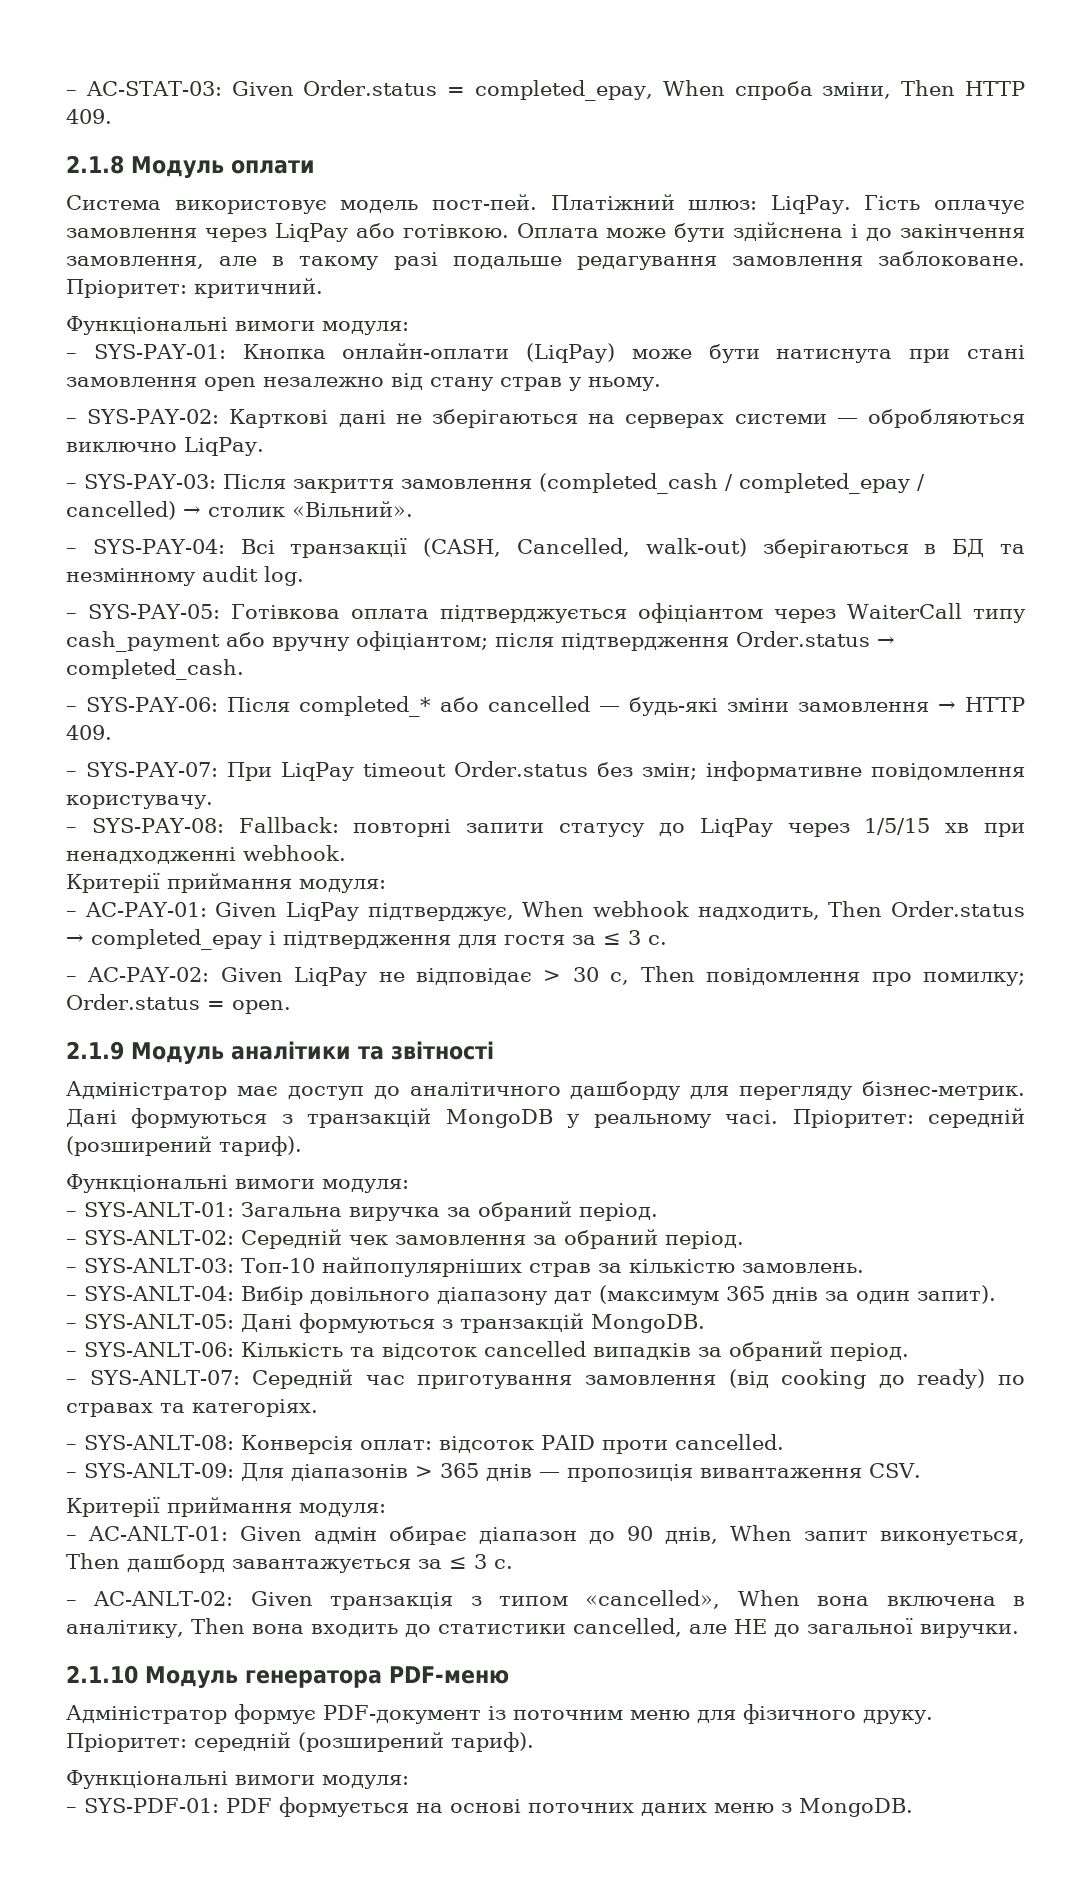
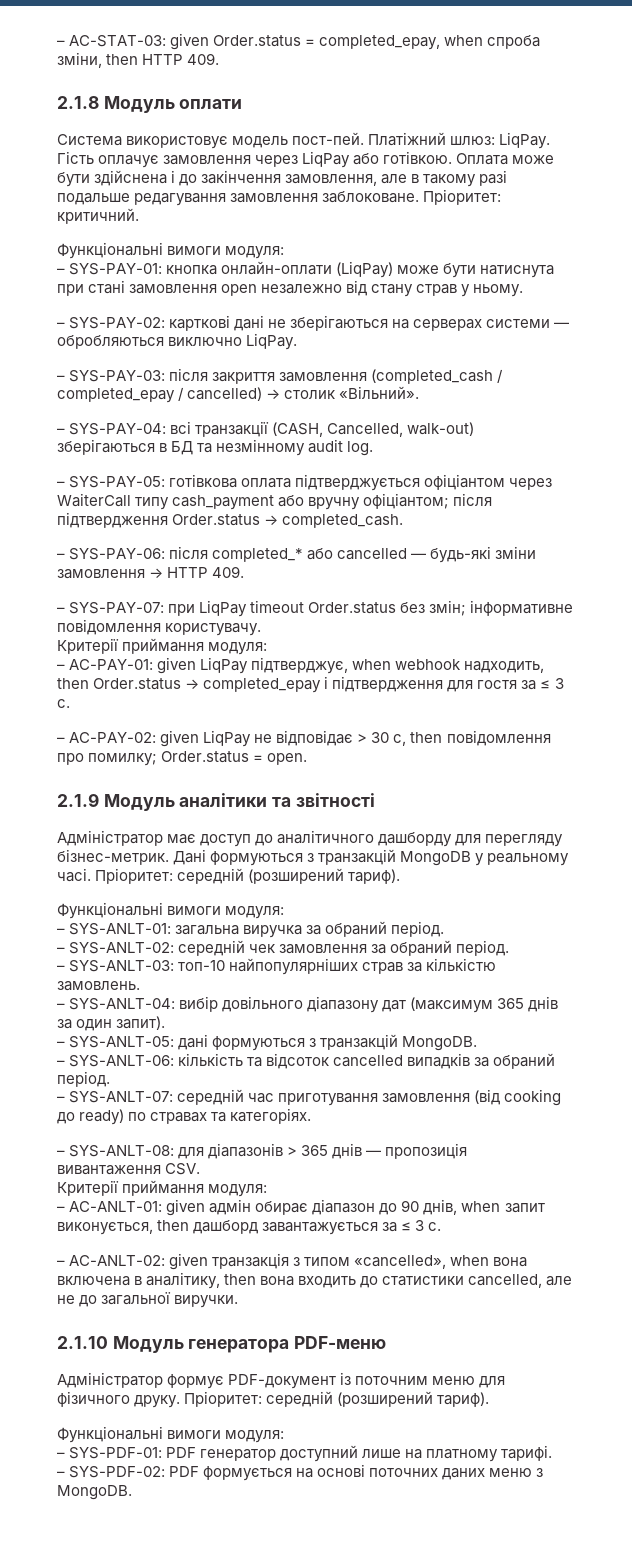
- – AC-STAT-03: Given Order.status = completed_epay, When спроба зміни, Then HTTP 409.
+ – AC-STAT-03: given Order.status = completed_epay, when спроба зміни, then HTTP 409.
- – SYS-PAY-01: Кнопка онлайн-оплати (LiqPay) може бути натиснута при стані замовлення open незалежно від стану страв у ньому.
+ – SYS-PAY-01: кнопка онлайн-оплати (LiqPay) може бути натиснута при стані замовлення open незалежно від стану страв у ньому.
- – SYS-PAY-02: Карткові дані не зберігаються на серверах системи — обробляються виключно LiqPay.
+ – SYS-PAY-02: карткові дані не зберігаються на серверах системи — обробляються виключно LiqPay.
- – SYS-PAY-03: Після закриття замовлення (completed_cash / completed_epay / cancelled) → столик «Вільний».
+ – SYS-PAY-03: після закриття замовлення (completed_cash / completed_epay / cancelled) → столик «Вільний».
- – SYS-PAY-04: Всі транзакції (CASH, Cancelled, walk-out) зберігаються в БД та незмінному audit log.
+ – SYS-PAY-04: всі транзакції (CASH, Cancelled, walk-out) зберігаються в БД та незмінному audit log.
- – SYS-PAY-05: Готівкова оплата підтверджується офіціантом через WaiterCall типу cash_payment або вручну офіціантом; після підтвердження Order.status → completed_cash.
+ – SYS-PAY-05: готівкова оплата підтверджується офіціантом через WaiterCall типу cash_payment або вручну офіціантом; після підтвердження Order.status → completed_cash.
- – SYS-PAY-06: Після completed_* або cancelled — будь-які зміни замовлення → HTTP 409.
+ – SYS-PAY-06: після completed_* або cancelled — будь-які зміни замовлення → HTTP 409.
- – SYS-PAY-07: При LiqPay timeout Order.status без змін; інформативне повідомлення користувачу.
+ – SYS-PAY-07: при LiqPay timeout Order.status без змін; інформативне повідомлення користувачу.
- – SYS-PAY-08: Fallback: повторні запити статусу до LiqPay через 1/5/15 хв при ненадходженні webhook.
- – AC-PAY-01: Given LiqPay підтверджує, When webhook надходить, Then Order.status → completed_epay і підтвердження для гостя за ≤ 3 с.
+ – AC-PAY-01: given LiqPay підтверджує, when webhook надходить, then Order.status → completed_epay і підтвердження для гостя за ≤ 3 с.
- – AC-PAY-02: Given LiqPay не відповідає > 30 с, Then повідомлення про помилку; Order.status = open.
+ – AC-PAY-02: given LiqPay не відповідає > 30 с, then повідомлення про помилку; Order.status = open.
- – SYS-ANLT-01: Загальна виручка за обраний період.
+ – SYS-ANLT-01: загальна виручка за обраний період.
- – SYS-ANLT-02: Середній чек замовлення за обраний період.
+ – SYS-ANLT-02: середній чек замовлення за обраний період.
- – SYS-ANLT-03: Топ-10 найпопулярніших страв за кількістю замовлень.
+ – SYS-ANLT-03: топ-10 найпопулярніших страв за кількістю замовлень.
- – SYS-ANLT-04: Вибір довільного діапазону дат (максимум 365 днів за один запит).
+ – SYS-ANLT-04: вибір довільного діапазону дат (максимум 365 днів за один запит).
- – SYS-ANLT-05: Дані формуються з транзакцій MongoDB.
+ – SYS-ANLT-05: дані формуються з транзакцій MongoDB.
- – SYS-ANLT-06: Кількість та відсоток cancelled випадків за обраний період.
+ – SYS-ANLT-06: кількість та відсоток cancelled випадків за обраний період.
- – SYS-ANLT-07: Середній час приготування замовлення (від cooking до ready) по стравах та категоріях.
+ – SYS-ANLT-07: середній час приготування замовлення (від cooking до ready) по стравах та категоріях.
- – SYS-ANLT-08: Конверсія оплат: відсоток PAID проти cancelled.
- – SYS-ANLT-09: Для діапазонів > 365 днів — пропозиція вивантаження CSV.
+ – SYS-ANLT-08: для діапазонів > 365 днів — пропозиція вивантаження CSV.
- – AC-ANLT-01: Given адмін обирає діапазон до 90 днів, When запит виконується, Then дашборд завантажується за ≤ 3 с.
+ – AC-ANLT-01: given адмін обирає діапазон до 90 днів, when запит виконується, then дашборд завантажується за ≤ 3 с.
- – AC-ANLT-02: Given транзакція з типом «cancelled», When вона включена в аналітику, Then вона входить до статистики cancelled, але НЕ до загальної виручки.
+ – AC-ANLT-02: given транзакція з типом «cancelled», when вона включена в аналітику, then вона входить до статистики cancelled, але не до загальної виручки.
- – SYS-PDF-01: PDF формується на основі поточних даних меню з MongoDB.
+ – SYS-PDF-01: PDF генератор доступний лише на платному тарифі.
+ – SYS-PDF-02: PDF формується на основі поточних даних меню з MongoDB.

